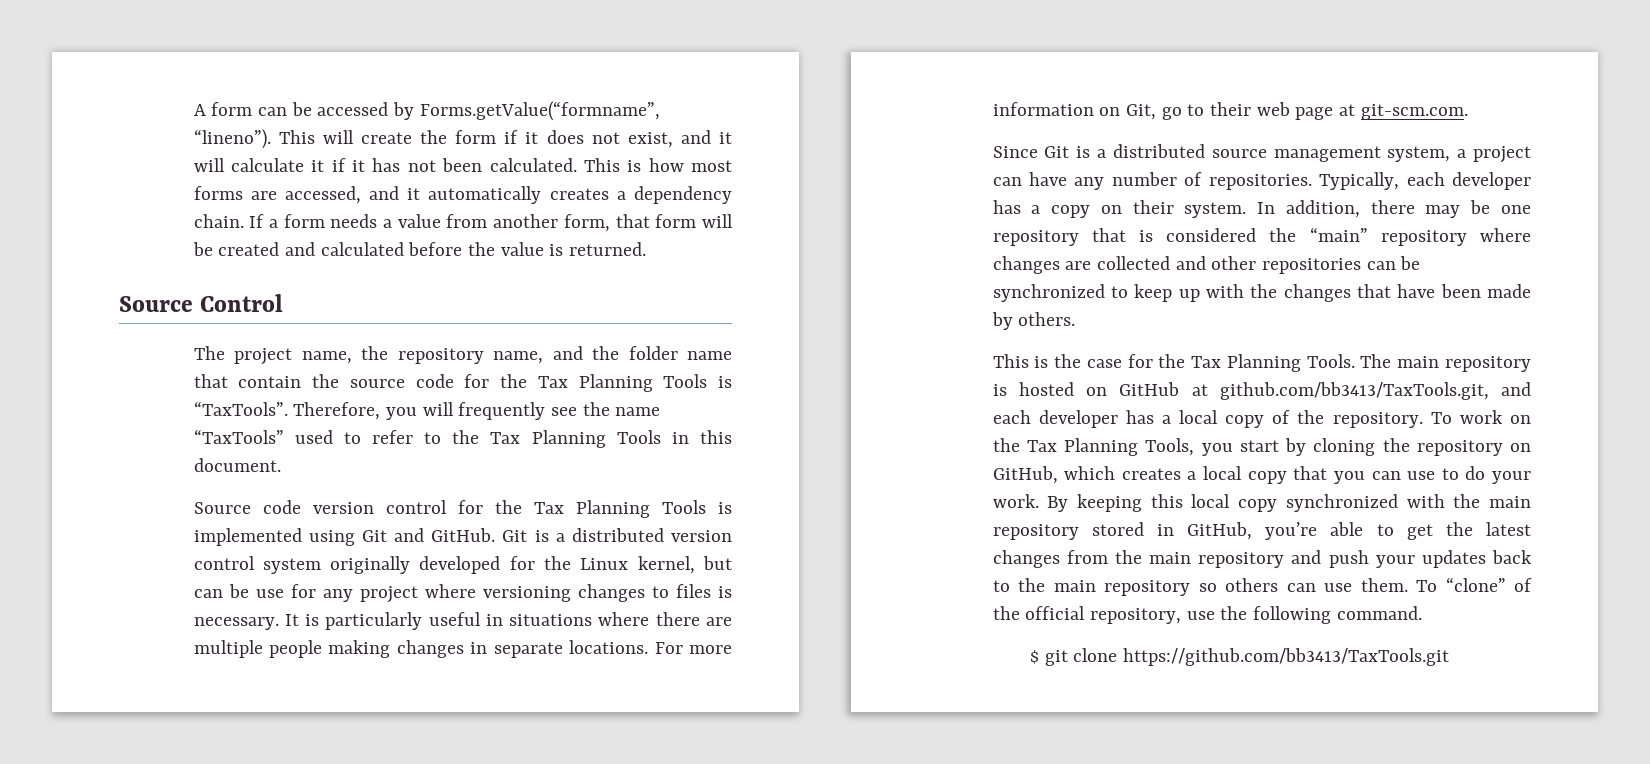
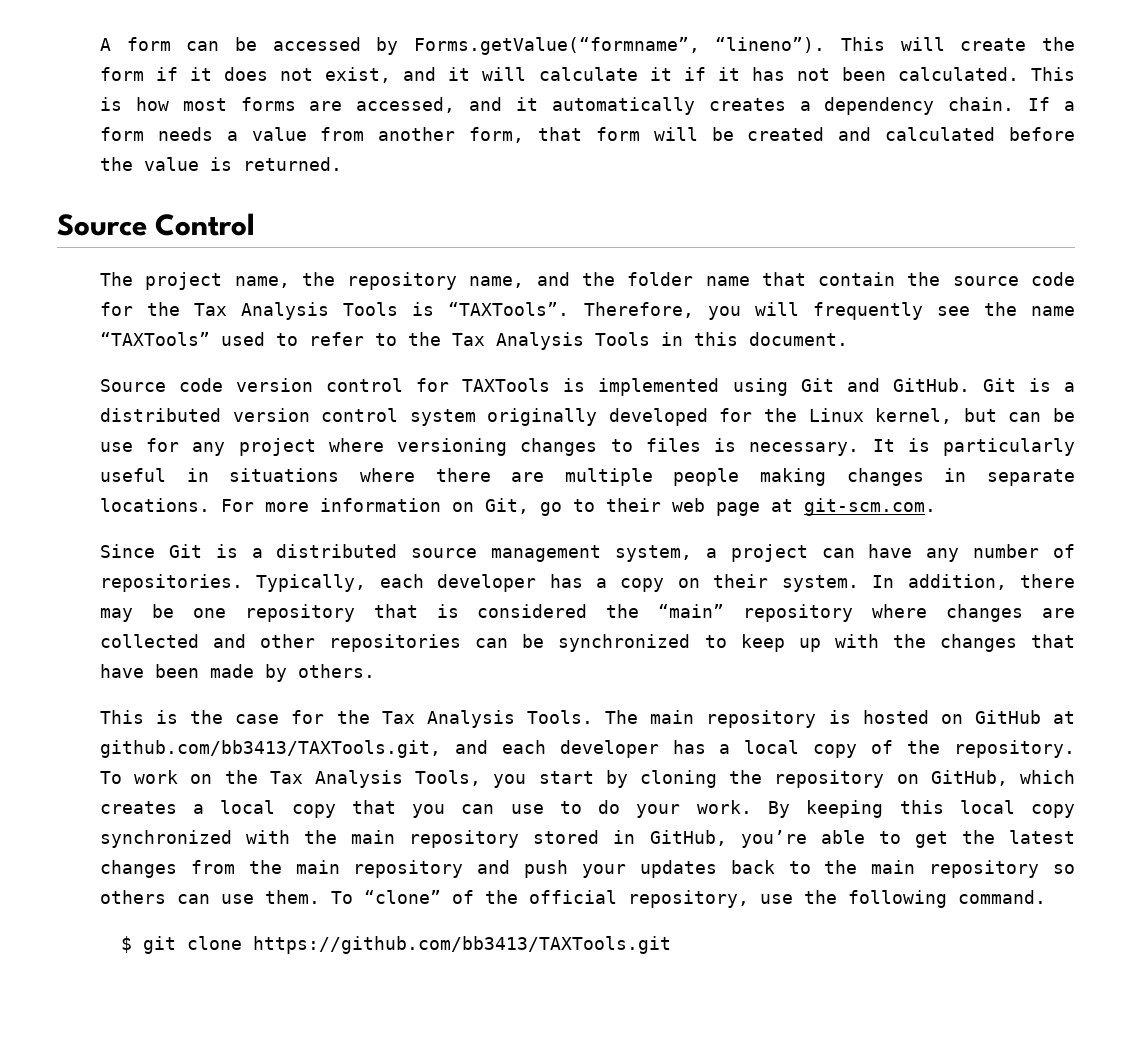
- The project name, the repository name, and the folder name that contain the source code for the Tax Planning Tools is “TaxTools”.
+ The project name, the repository name, and the folder name that contain the source code for the Tax Analysis Tools is “TAXTools”.
- Therefore, you will frequently see the name “TaxTools” used to refer to the Tax Planning Tools in this document.
+ Therefore, you will frequently see the name “TAXTools” used to refer to the Tax Analysis Tools in this document.
- Source code version control for the Tax Planning Tools is implemented using Git and GitHub.
+ Source code version control for TAXTools is implemented using Git and GitHub.
- This is the case for the Tax Planning Tools.
+ This is the case for the Tax Analysis Tools.
- The main repository is hosted on GitHub at github.com/bb3413/TaxTools.git, and each developer has a local copy of the repository.
+ The main repository is hosted on GitHub at github.com/bb3413/TAXTools.git, and each developer has a local copy of the repository.
- To work on the Tax Planning Tools, you start by cloning the repository on GitHub, which creates a local copy that you can use to do your work.
+ To work on the Tax Analysis Tools, you start by cloning the repository on GitHub, which creates a local copy that you can use to do your work.
- $ git clone https://github.com/bb3413/TaxTools.git
+ $ git clone https://github.com/bb3413/TAXTools.git

